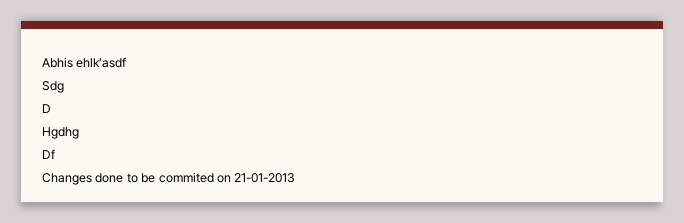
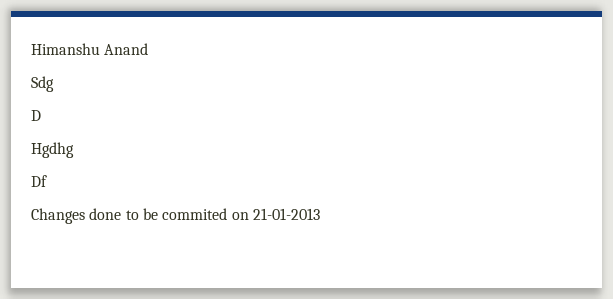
- Abhis ehlk’asdf
+ Himanshu Anand

